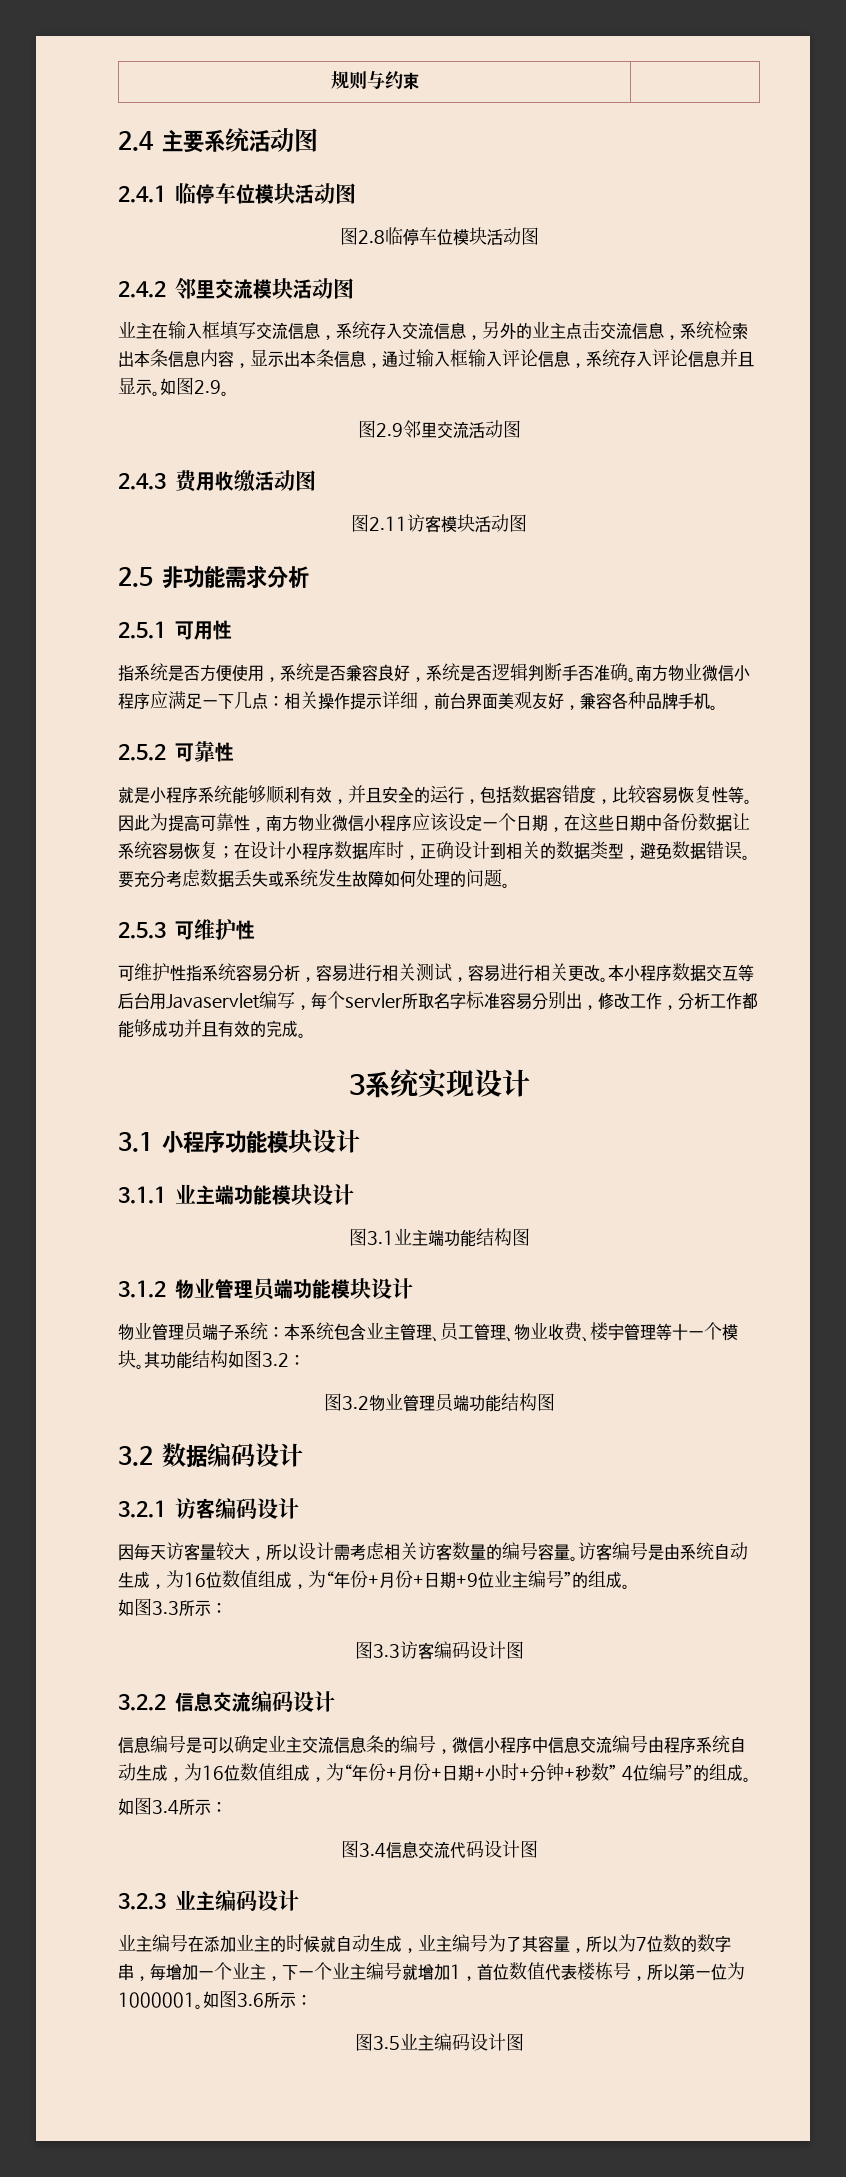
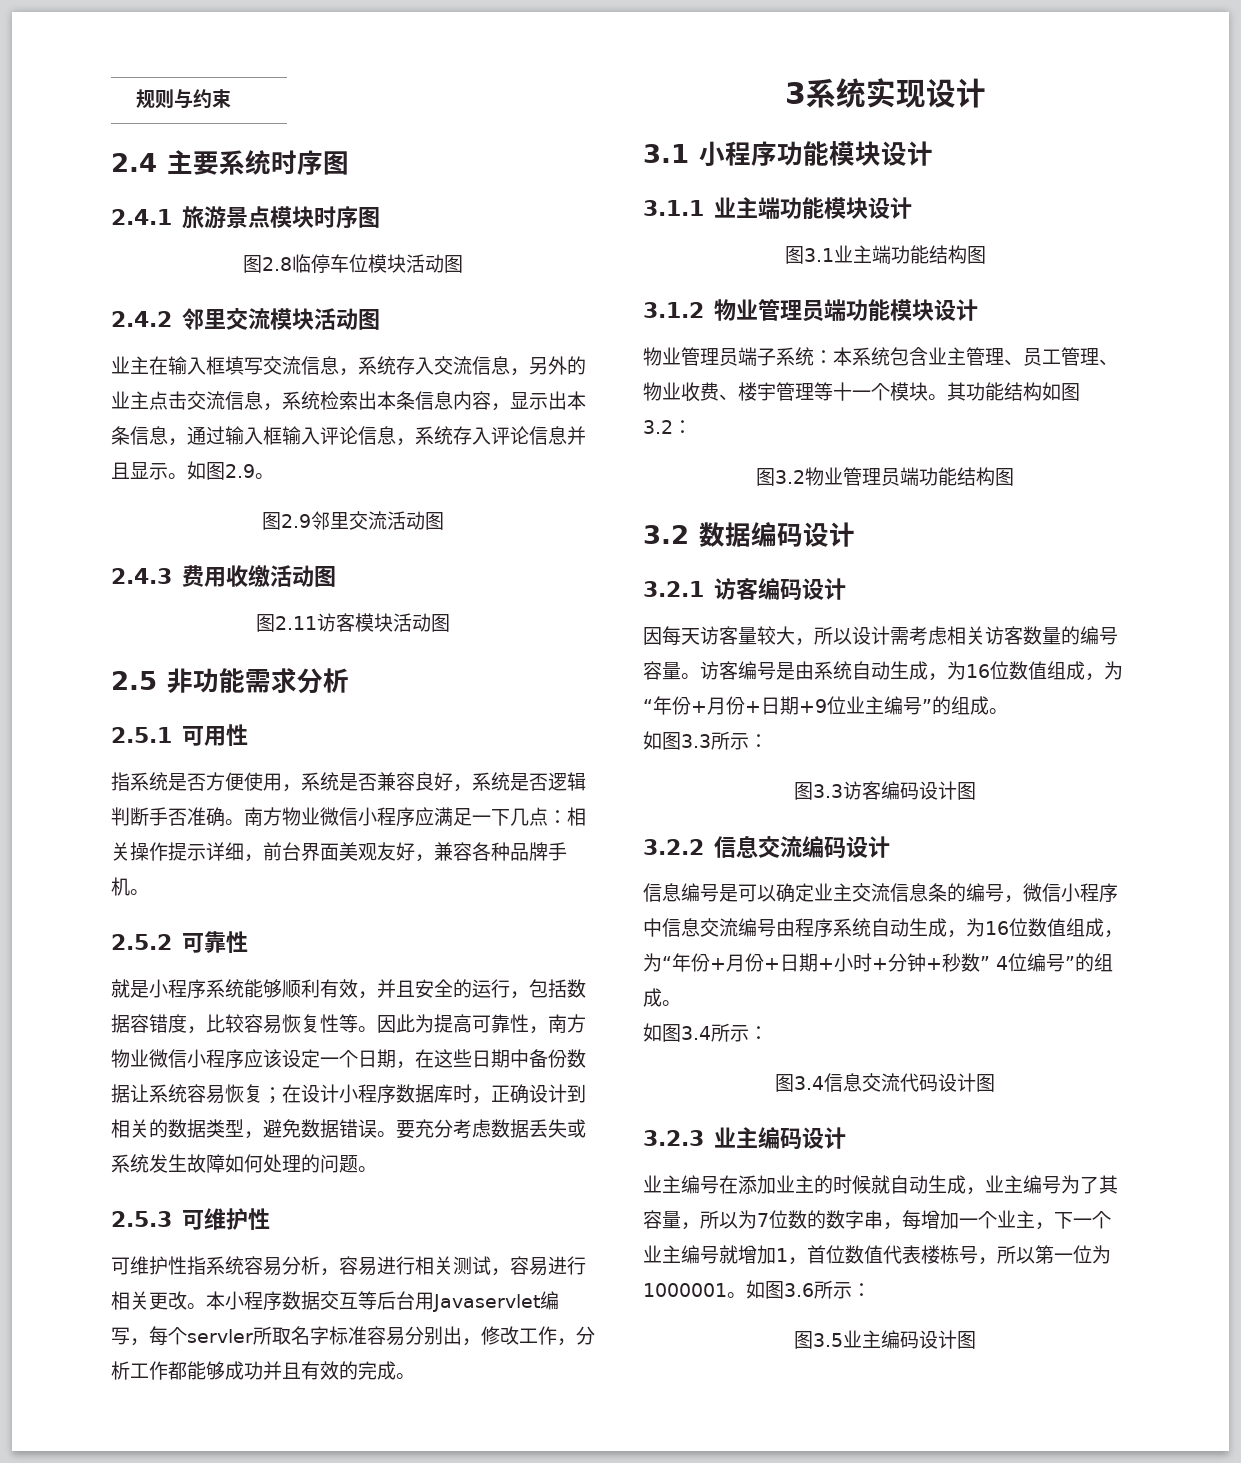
- 2.4主要系统活动图
+ 2.4主要系统时序图
- 2.4.1临停车位模块活动图
+ 2.4.1旅游景点模块时序图

